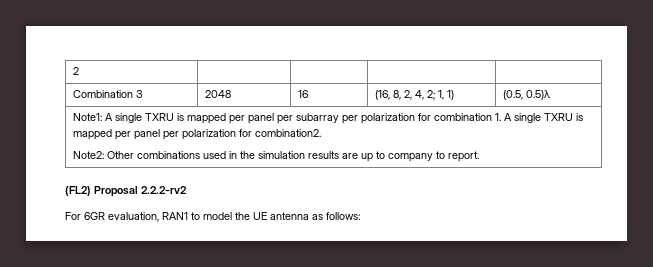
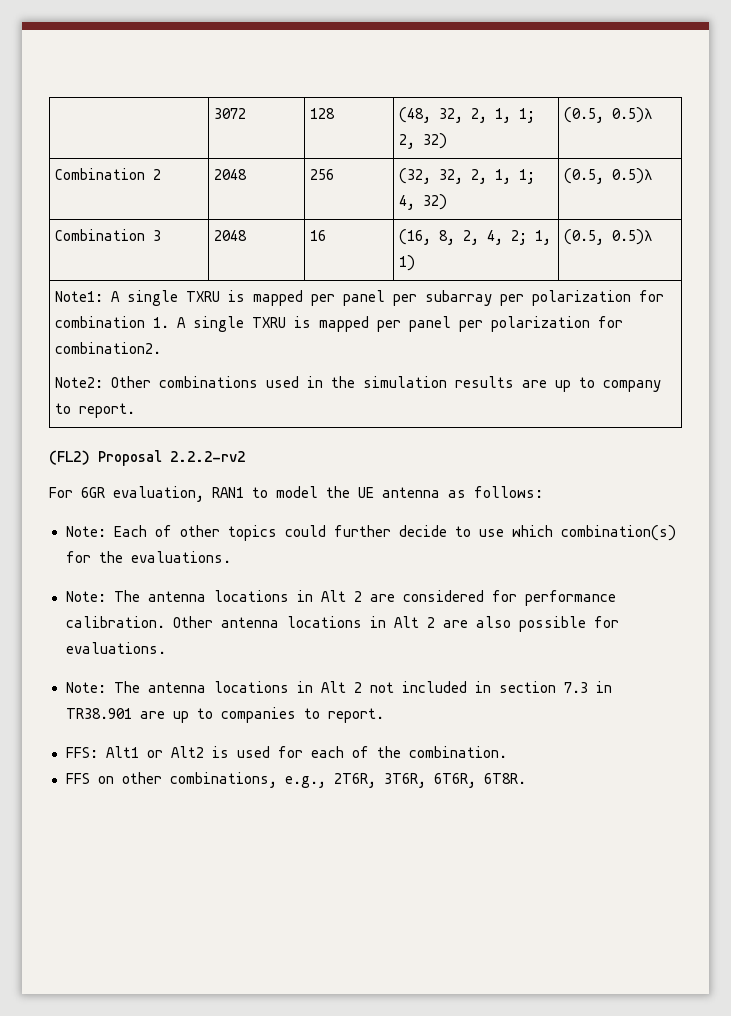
- 2 | | | |
+ | 3072 | 128 | (48, 32, 2, 1, 1; 2, 32) | (0.5, 0.5)λ
+ Combination 2 | 2048 | 256 | (32, 32, 2, 1, 1; 4, 32) | (0.5, 0.5)λ
+ Note: Each of other topics could further decide to use which combination(s) for the evaluations.
+ Note: The antenna locations in Alt 2 are considered for performance calibration. Other antenna locations in Alt 2 are also possible for evaluations.
+ Note: The antenna locations in Alt 2 not included in section 7.3 in TR38.901 are up to companies to report.
+ FFS: Alt1 or Alt2 is used for each of the combination.
+ FFS on other combinations, e.g., 2T6R, 3T6R, 6T6R, 6T8R.

